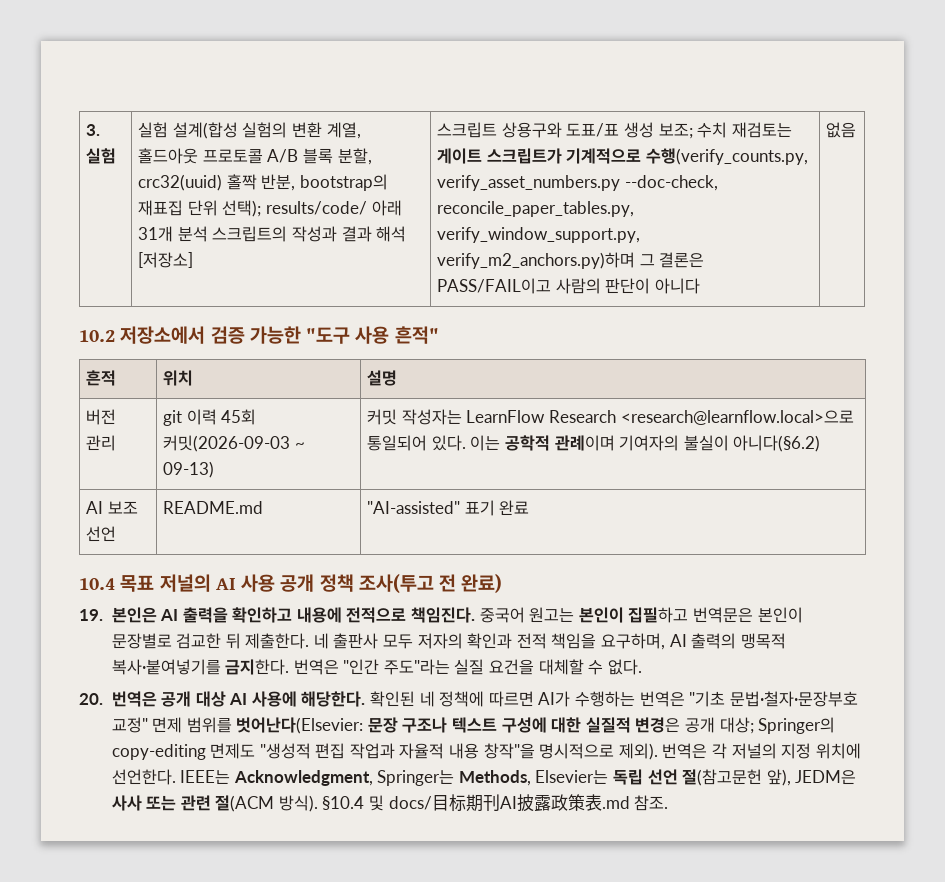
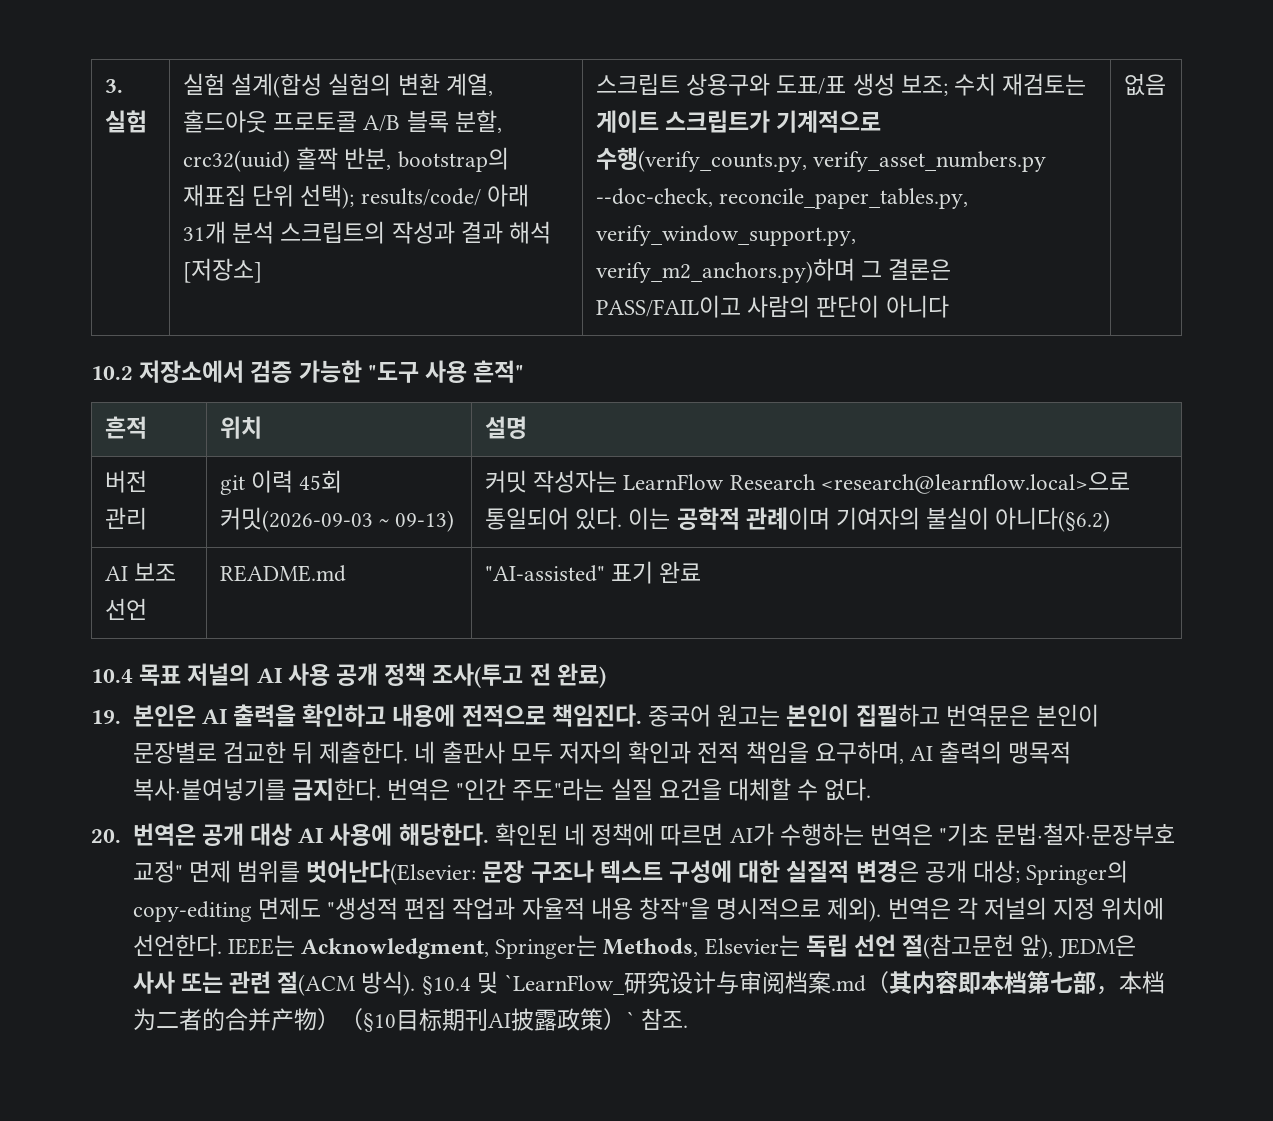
- §10.4 및 docs/目标期刊AI披露政策表.md 참조.
+ §10.4 및 `LearnFlow_研究设计与审阅档案.md（其内容即本档第七部，本档为二者的合并产物）（§10目标期刊AI披露政策）` 참조.

